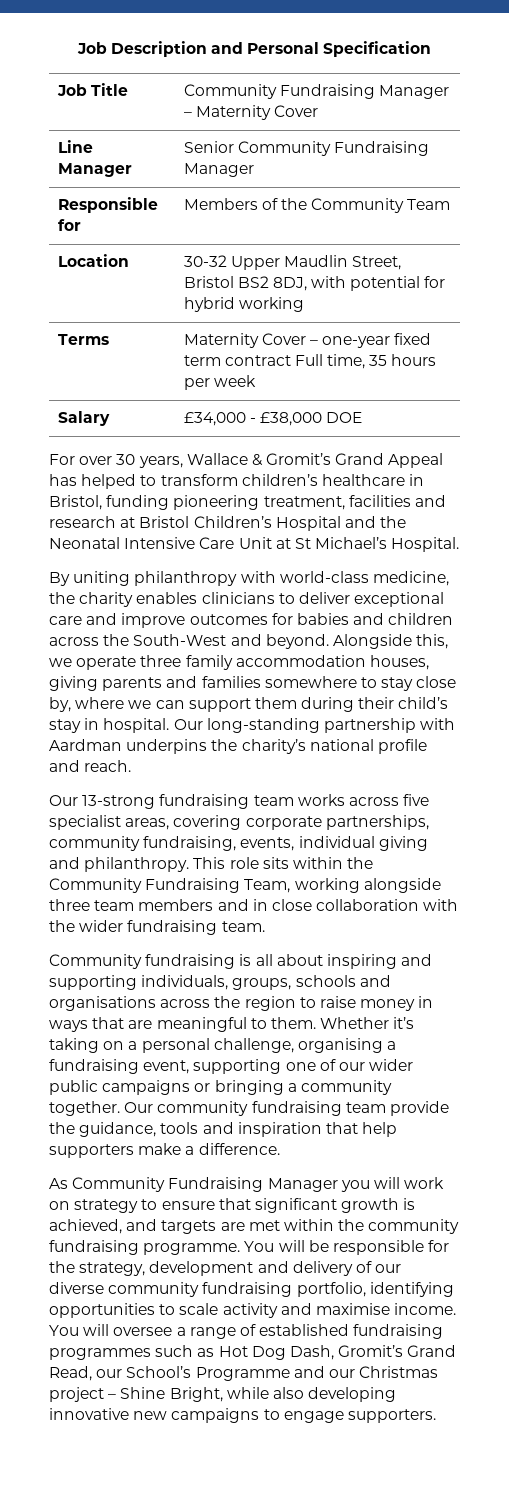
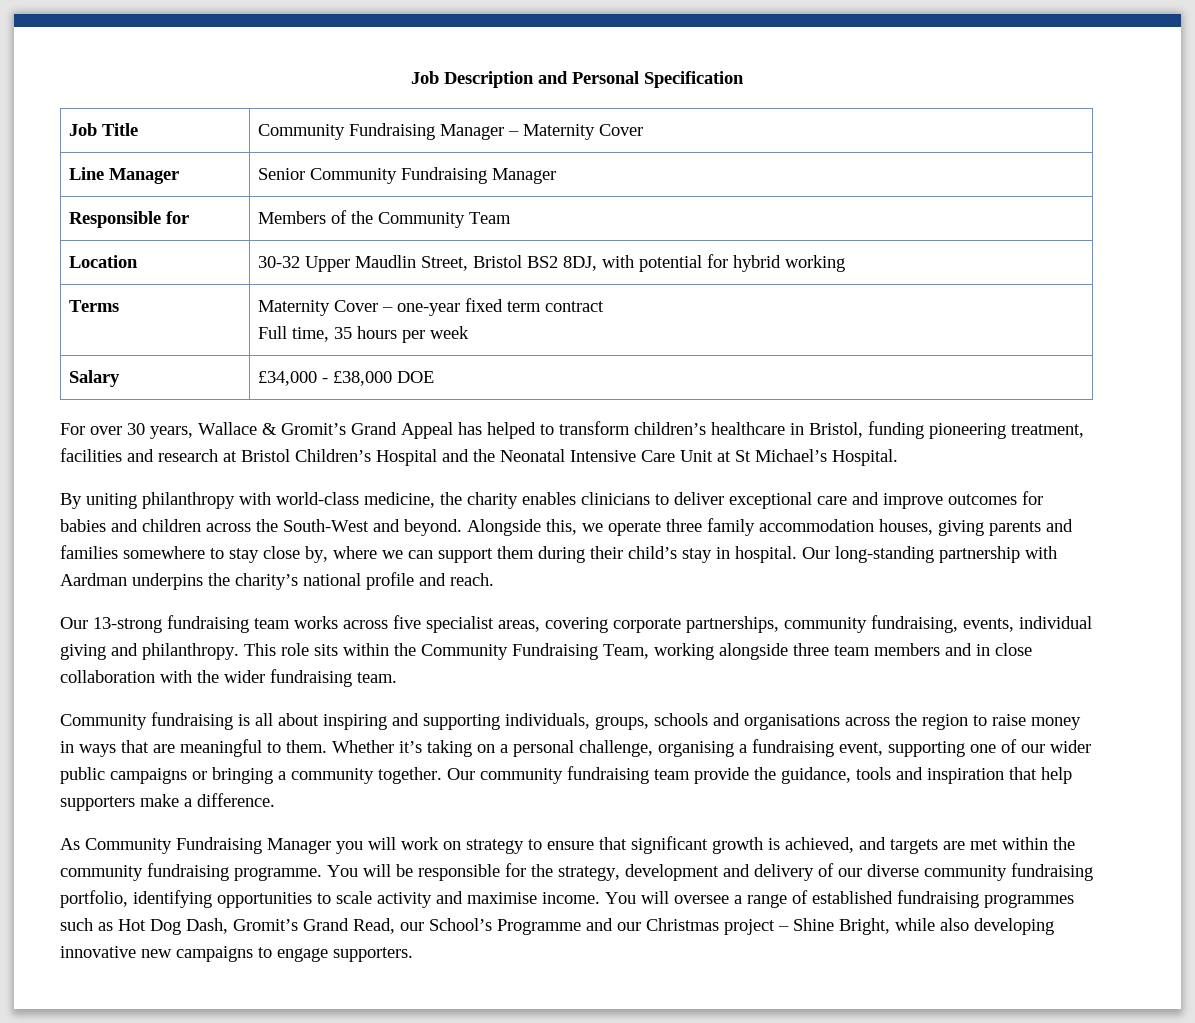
- Terms | Maternity Cover – one-year fixed term contract Full time, 35 hours per week
+ Terms | Maternity Cover – one-year fixed term contract
+ Full time, 35 hours per week

